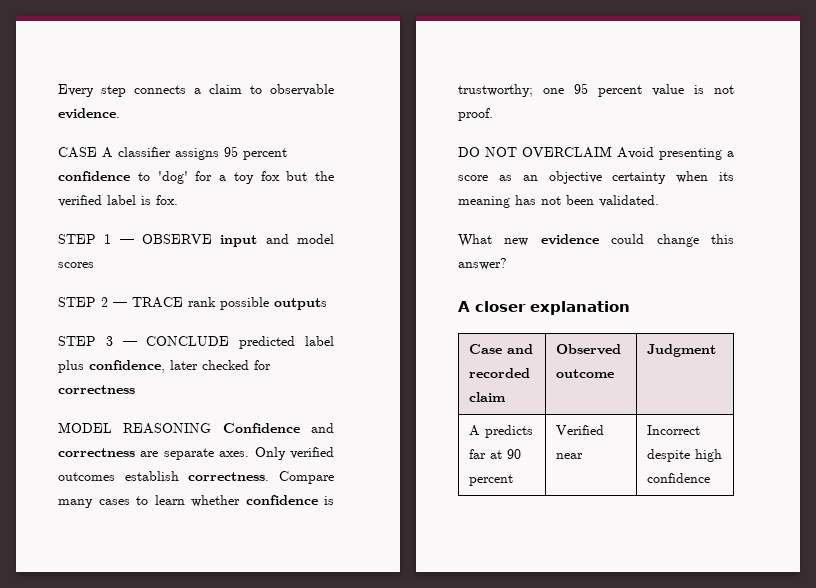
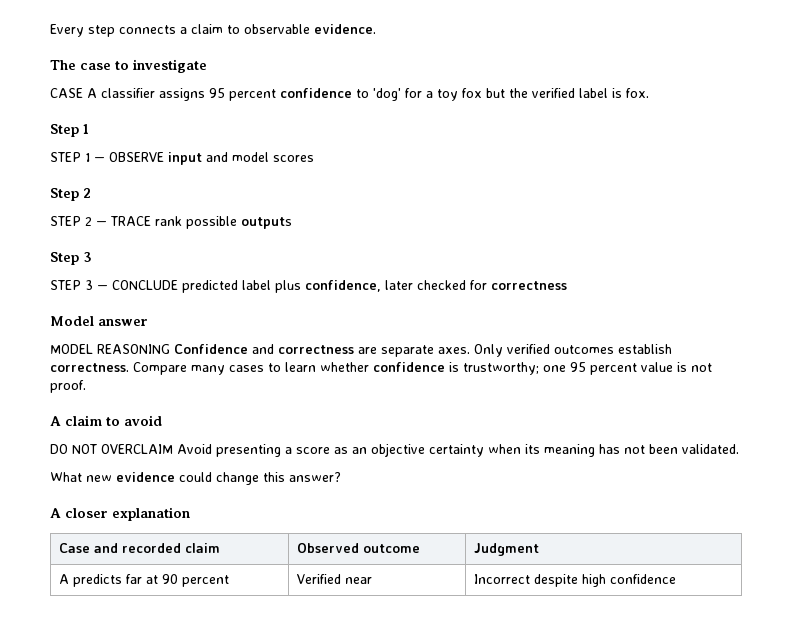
+ The case to investigate
+ Step 1
+ Step 2
+ Step 3
+ Model answer
+ A claim to avoid

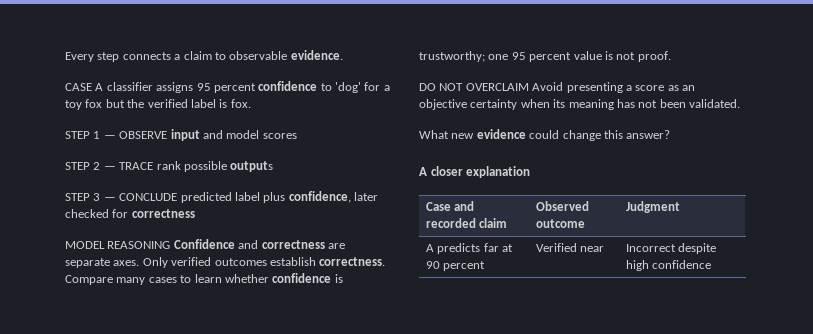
- The case to investigate
- Step 1
- Step 2
- Step 3
- Model answer
- A claim to avoid

